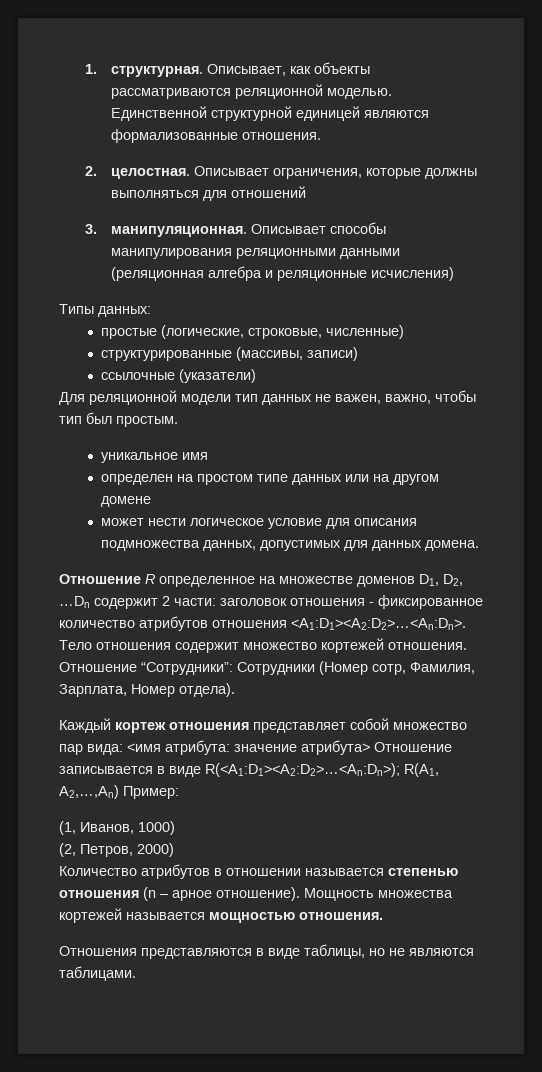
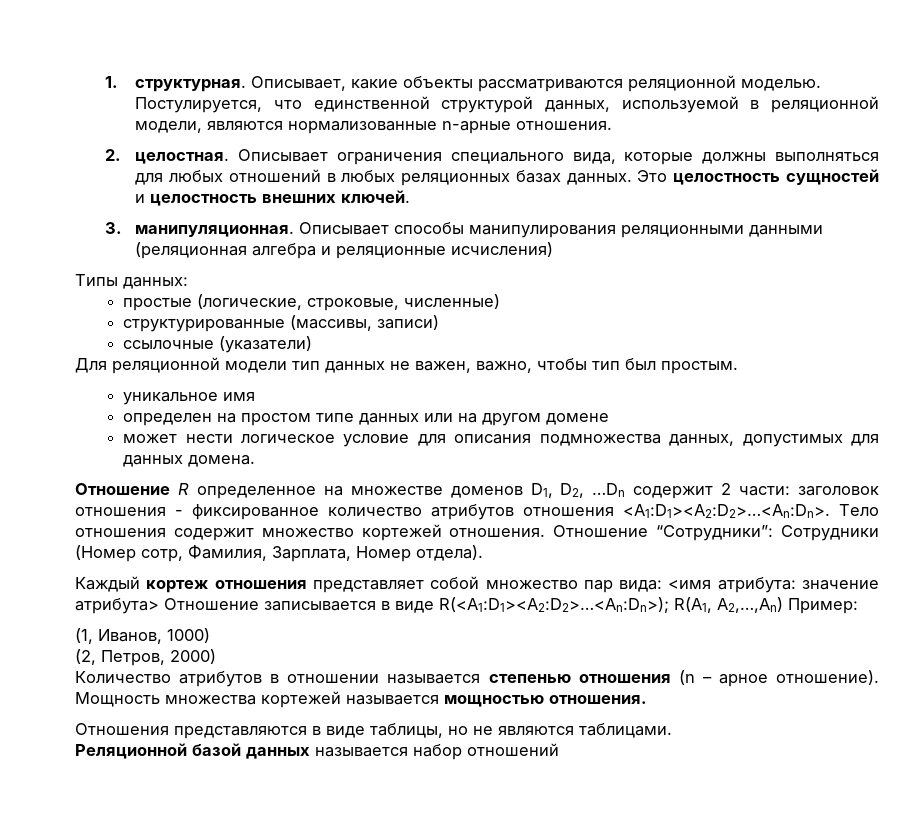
- Описывает, как объекты рассматриваются реляционной моделью.
+ Описывает, какие объекты рассматриваются реляционной моделью.
- Единственной структурной единицей являются формализованные отношения.
+ Постулируется, что единственной структурой данных, используемой в реляционной модели, являются нормализованные n-арные отношения.
- Описывает ограничения, которые должны выполняться для отношений
+ Описывает ограничения специального вида, которые должны выполняться для любых отношений в любых реляционных базах данных. Это целостность сущностей и целостность внешних ключей.
+ Реляционной базой данных называется набор отношений

